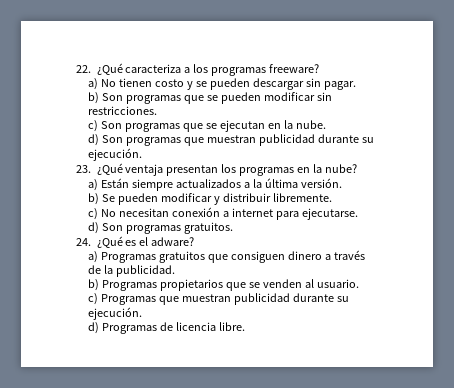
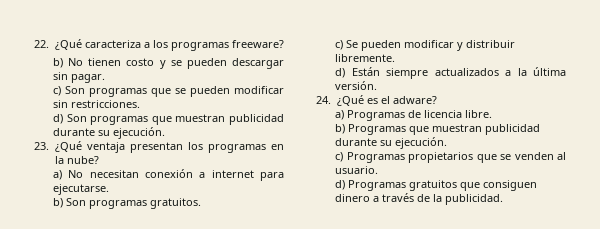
- a) No tienen costo y se pueden descargar sin pagar.
+ b) No tienen costo y se pueden descargar sin pagar.
- b) Son programas que se pueden modificar sin restricciones.
+ c) Son programas que se pueden modificar sin restricciones.
- c) Son programas que se ejecutan en la nube.
- a) Están siempre actualizados a la última versión.
+ a) No necesitan conexión a internet para ejecutarse.
+ b) Son programas gratuitos.
+ c) Se pueden modificar y distribuir libremente.
+ d) Están siempre actualizados a la última versión.
- b) Se pueden modificar y distribuir libremente.
- c) No necesitan conexión a internet para ejecutarse.
- d) Son programas gratuitos.
- a) Programas gratuitos que consiguen dinero a través de la publicidad.
+ a) Programas de licencia libre.
+ b) Programas que muestran publicidad durante su ejecución.
+ c) Programas propietarios que se venden al usuario.
+ d) Programas gratuitos que consiguen dinero a través de la publicidad.
- b) Programas propietarios que se venden al usuario.
- c) Programas que muestran publicidad durante su ejecución.
- d) Programas de licencia libre.

